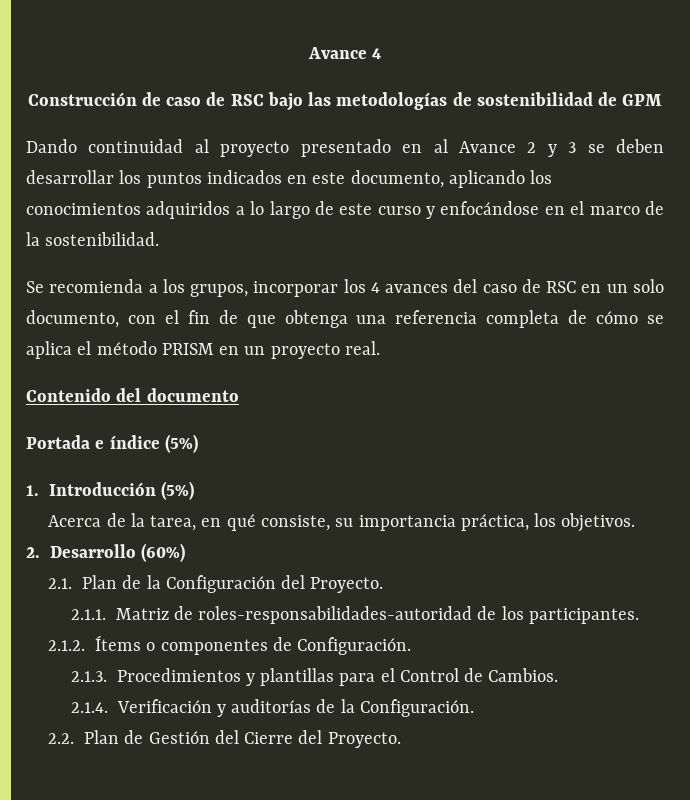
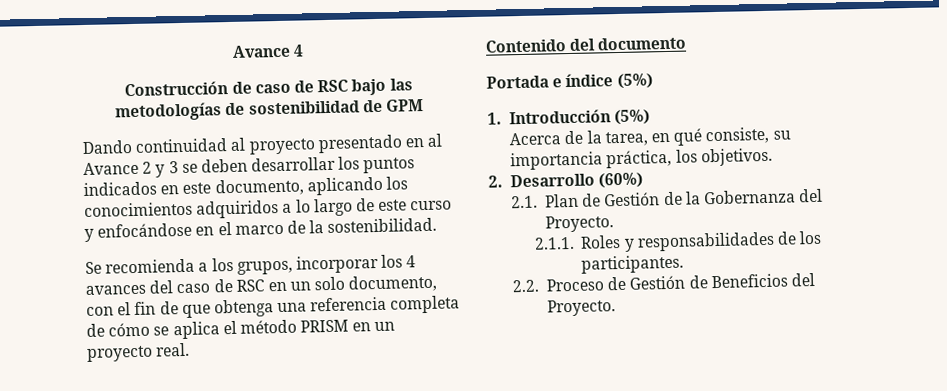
- 2.1. Plan de la Configuración del Proyecto.
+ 2.1. Plan de Gestión de la Gobernanza del Proyecto.
- 2.1.1. Matriz de roles-responsabilidades-autoridad de los participantes.
+ 2.1.1. Roles y responsabilidades de los participantes.
- 2.1.2. Ítems o componentes de Configuración.
- 2.1.3. Procedimientos y plantillas para el Control de Cambios.
- 2.1.4. Verificación y auditorías de la Configuración.
- 2.2. Plan de Gestión del Cierre del Proyecto.
+ 2.2. Proceso de Gestión de Beneficios del Proyecto.

